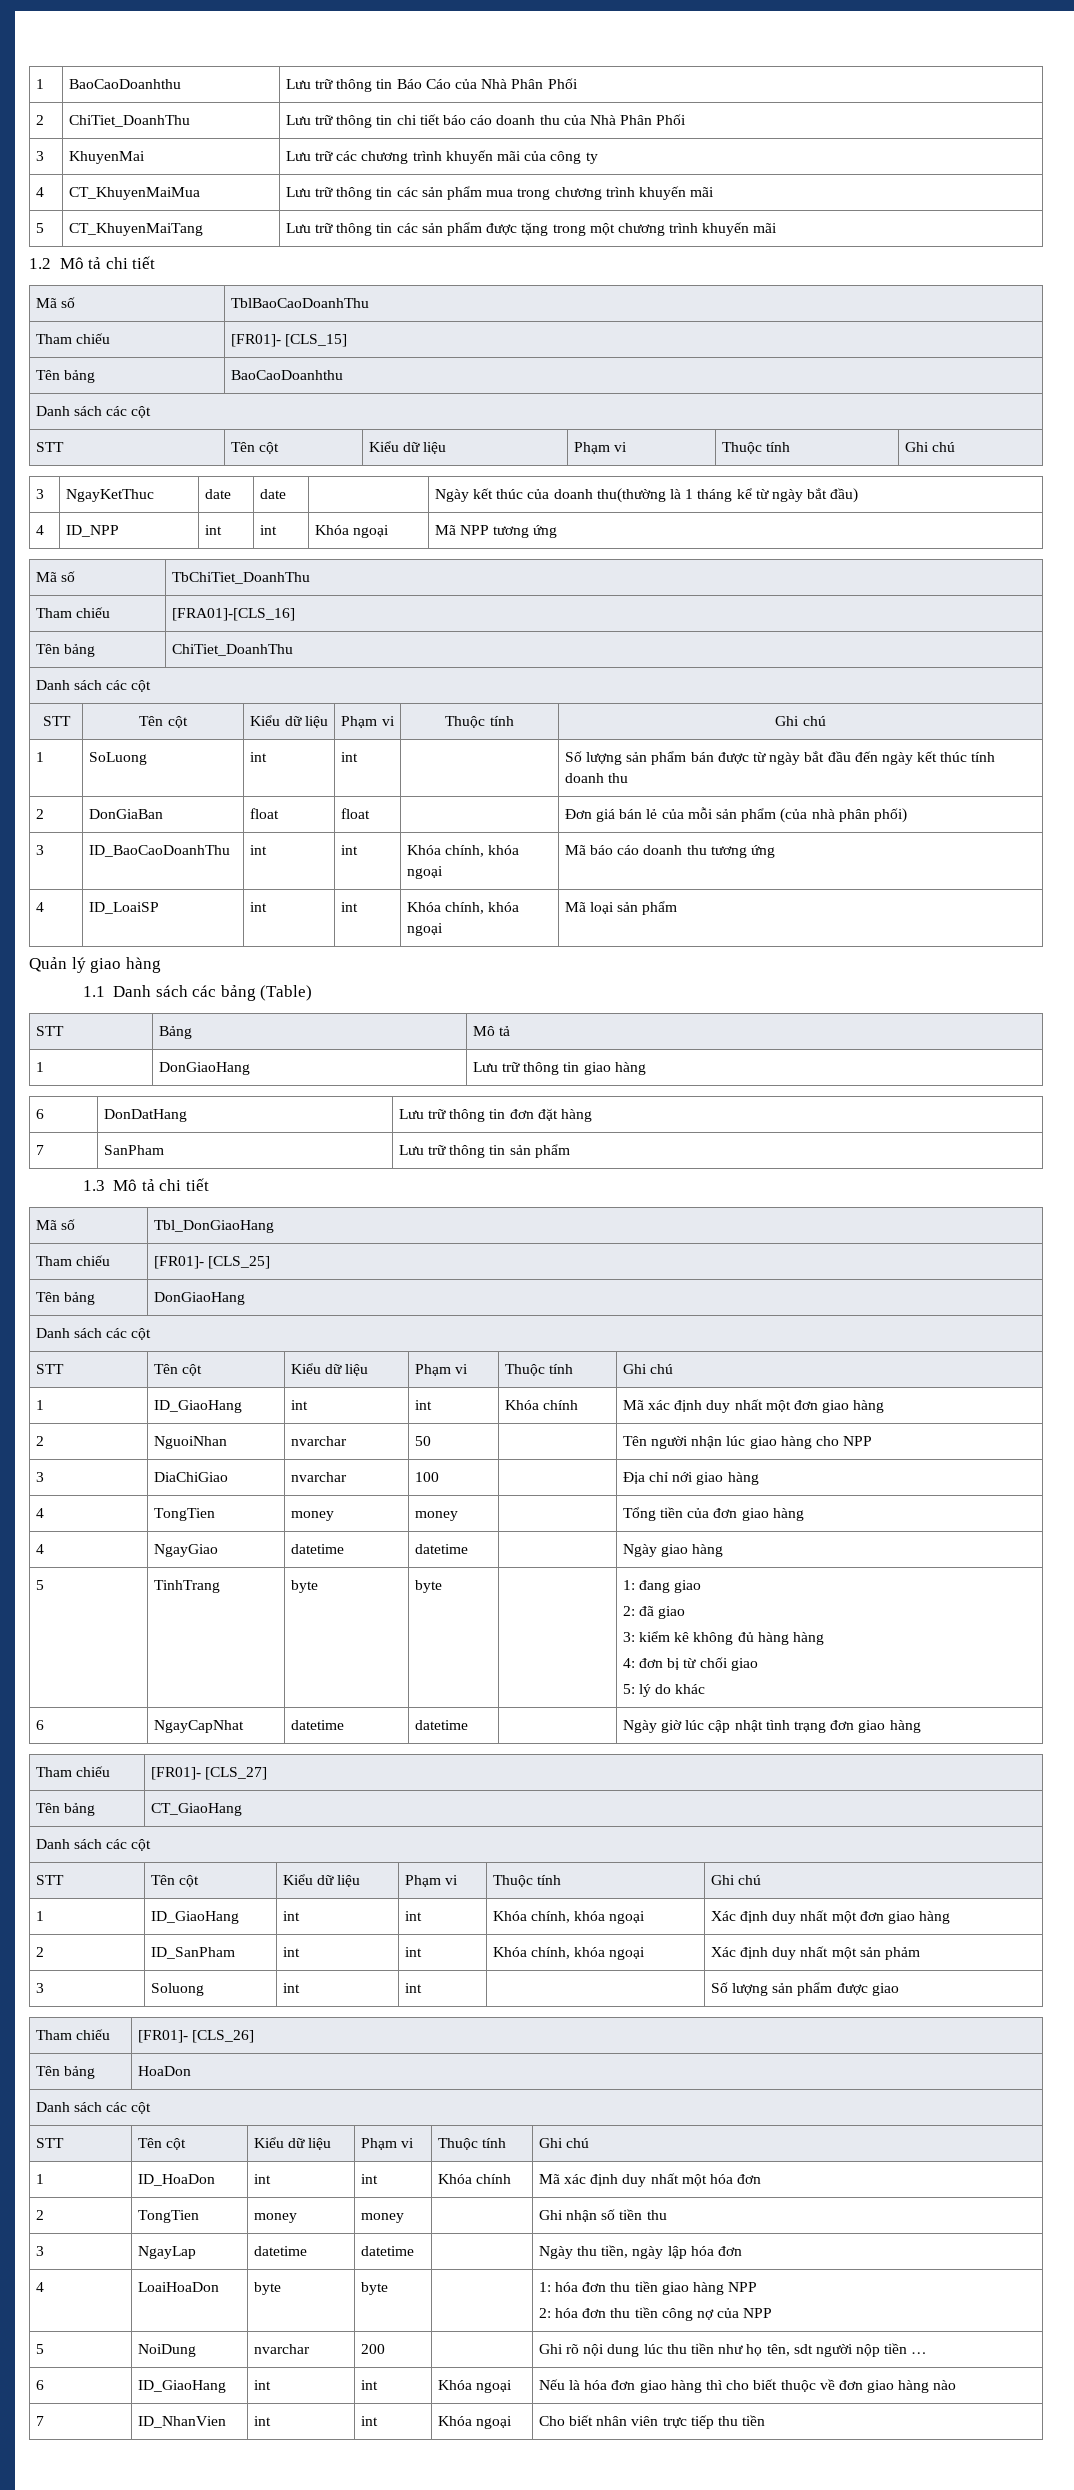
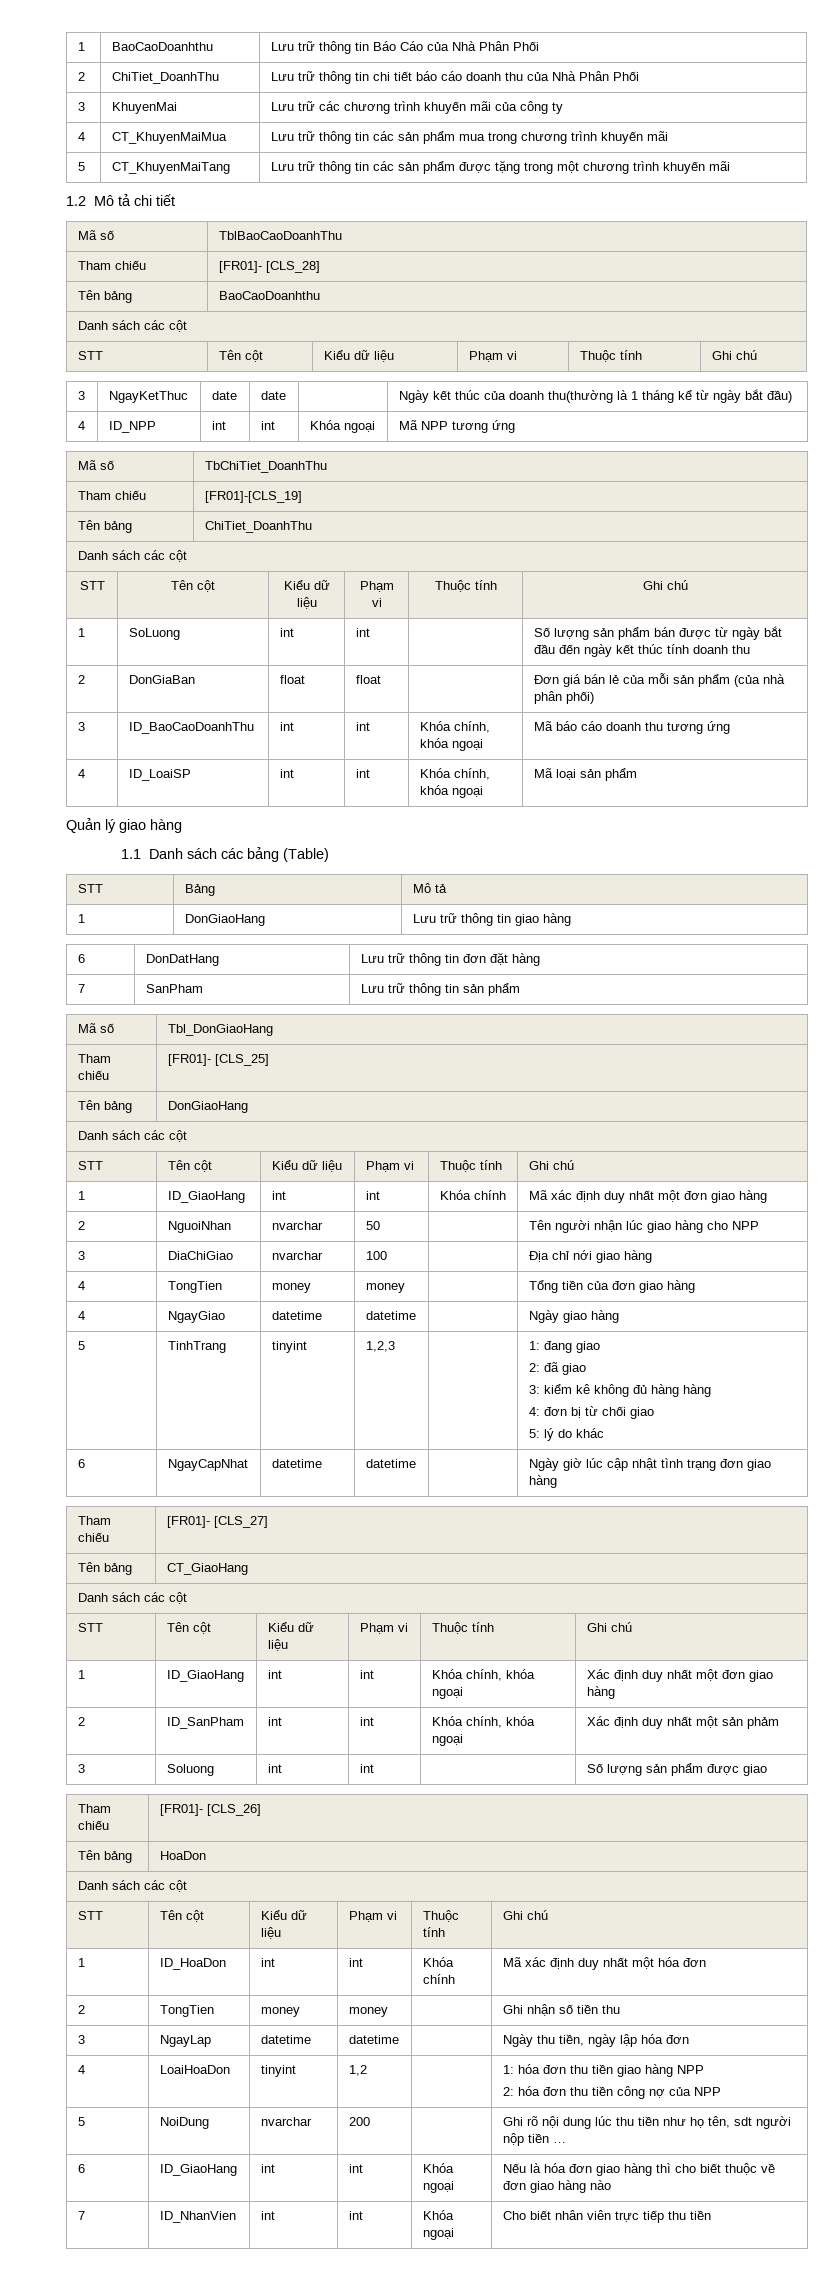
- Tham chiếu | [FR01]- [CLS_15]
+ Tham chiếu | [FR01]- [CLS_28]
- Tham chiếu | [FRA01]-[CLS_16]
+ Tham chiếu | [FR01]-[CLS_19]
- 1.3 Mô tả chi tiết
- 5 | TinhTrang | byte | byte | | 1: đang giao
+ 5 | TinhTrang | tinyint | 1,2,3 | | 1: đang giao
- 4 | LoaiHoaDon | byte | byte | | 1: hóa đơn thu tiền giao hàng NPP
+ 4 | LoaiHoaDon | tinyint | 1,2 | | 1: hóa đơn thu tiền giao hàng NPP

